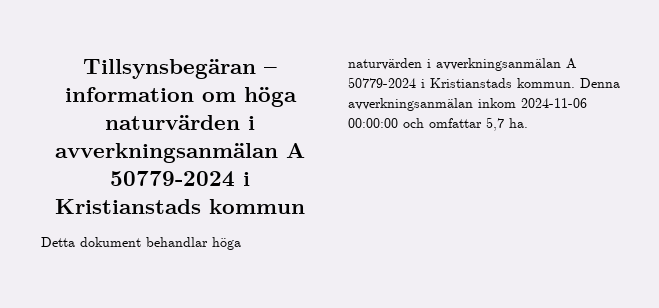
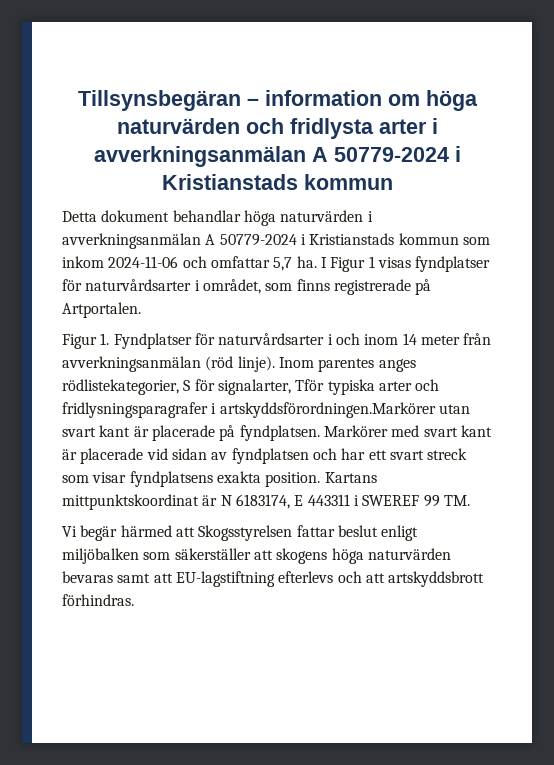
- Tillsynsbegäran – information om höga naturvärden i avverkningsanmälan A 50779-2024 i Kristianstads kommun
+ Tillsynsbegäran – information om höga naturvärden och fridlysta arter i avverkningsanmälan A 50779-2024 i Kristianstads kommun
- Detta dokument behandlar höga naturvärden i avverkningsanmälan A 50779-2024 i Kristianstads kommun. Denna avverkningsanmälan inkom 2024-11-06 00:00:00 och omfattar 5,7 ha.
+ Detta dokument behandlar höga naturvärden i avverkningsanmälan A 50779-2024 i Kristianstads kommun som inkom 2024-11-06 och omfattar 5,7 ha.
+ I Figur 1 visas fyndplatser för naturvårdsarter i området, som finns registrerade på Artportalen.
+ Figur 1. Fyndplatser för naturvårdsarter i och inom 14 meter från avverkningsanmälan (röd linje). Inom parentes anges rödlistekategorier, S för signalarter, Tför typiska arter och fridlysningsparagrafer i artskyddsförordningen.Markörer utan svart kant är placerade på fyndplatsen. Markörer med svart kant är placerade vid sidan av fyndplatsen och har ett svart streck som visar fyndplatsens exakta position. Kartans mittpunktskoordinat är N 6183174, E 443311 i SWEREF 99 TM.
+ Vi begär härmed att Skogsstyrelsen fattar beslut enligt miljöbalken som säkerställer att skogens höga naturvärden bevaras samt att EU-lagstiftning efterlevs och att artskyddsbrott förhindras.

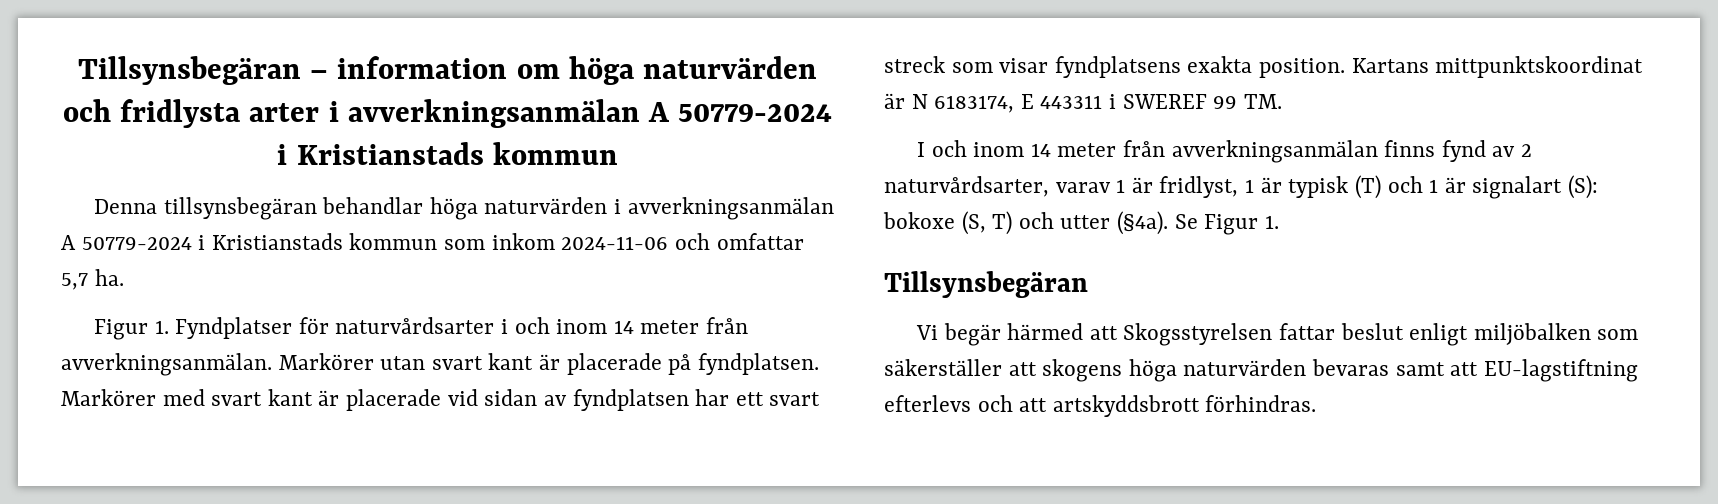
- Detta dokument behandlar höga naturvärden i avverkningsanmälan A 50779-2024 i Kristianstads kommun som inkom 2024-11-06 och omfattar 5,7 ha. I Figur 1 visas fyndplatser för naturvårdsarter i området, som finns registrerade på Artportalen.
+ Denna tillsynsbegäran behandlar höga naturvärden i avverkningsanmälan A 50779-2024 i Kristianstads kommun som inkom 2024-11-06 och omfattar 5,7 ha.
- Figur 1. Fyndplatser för naturvårdsarter i och inom 14 meter från avverkningsanmälan (röd linje). Inom parentes anges rödlistekategorier, S för signalarter, Tför typiska arter och fridlysningsparagrafer i artskyddsförordningen.Markörer utan svart kant är placerade på fyndplatsen.
+ Figur 1. Fyndplatser för naturvårdsarter i och inom 14 meter från avverkningsanmälan. Markörer utan svart kant är placerade på fyndplatsen.
- Markörer med svart kant är placerade vid sidan av fyndplatsen och har ett svart streck som visar fyndplatsens exakta position.
+ Markörer med svart kant är placerade vid sidan av fyndplatsen har ett svart streck som visar fyndplatsens exakta position.
+ I och inom 14 meter från avverkningsanmälan finns fynd av 2 naturvårdsarter, varav 1 är fridlyst, 1 är typisk (T) och 1 är signalart (S): bokoxe (S, T) och utter (§4a). Se Figur 1.
+ Tillsynsbegäran

